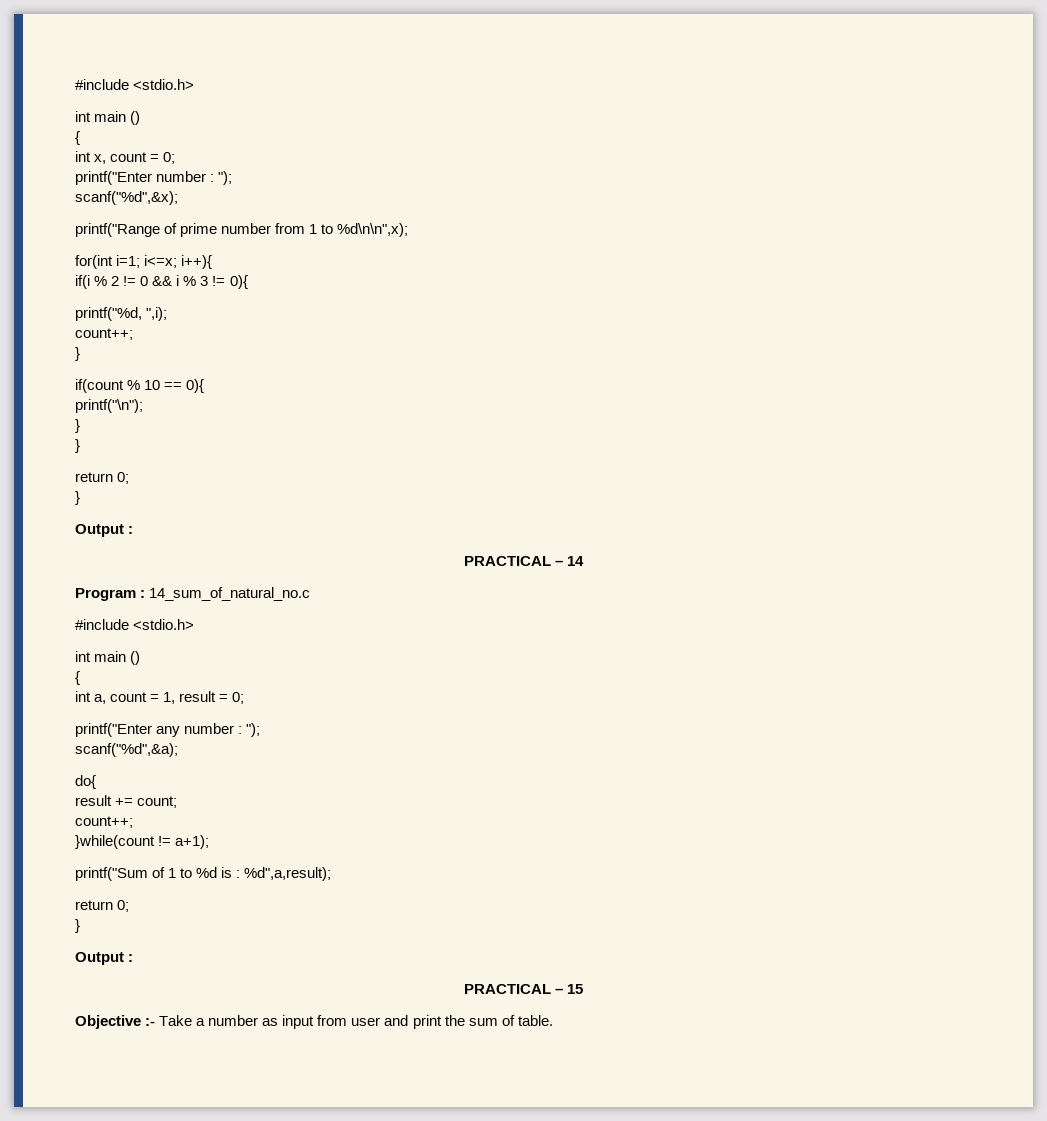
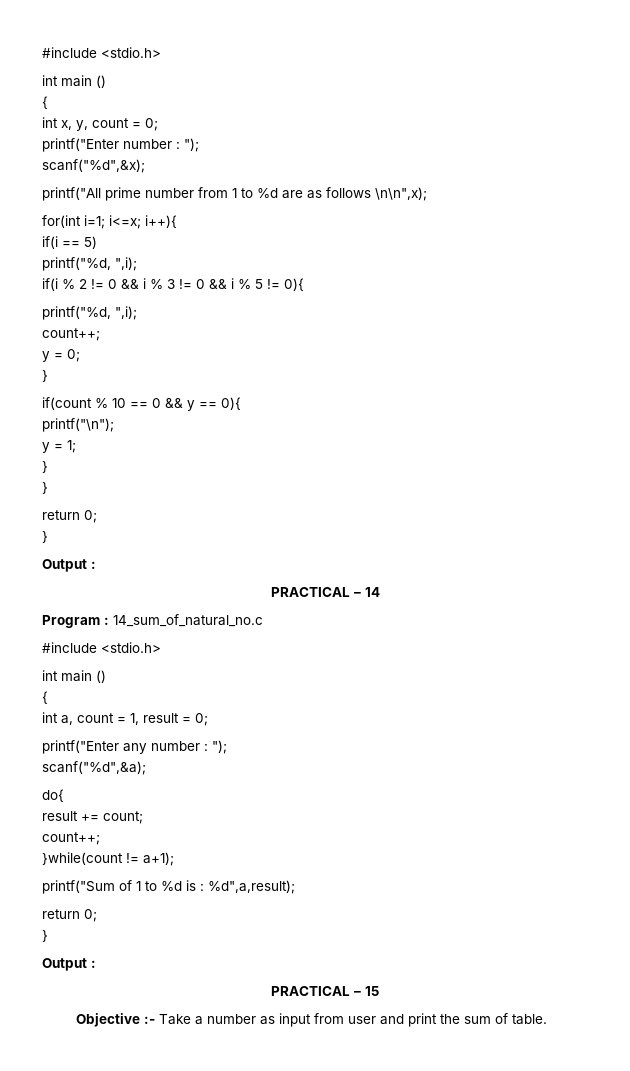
- int x, count = 0;
+ int x, y, count = 0;
- printf("Range of prime number from 1 to %d\n\n",x);
+ printf("All prime number from 1 to %d are as follows \n\n",x);
+ if(i == 5)
+ printf("%d, ",i);
- if(i % 2 != 0 && i % 3 != 0){
+ if(i % 2 != 0 && i % 3 != 0 && i % 5 != 0){
+ y = 0;
- if(count % 10 == 0){
+ if(count % 10 == 0 && y == 0){
+ y = 1;

